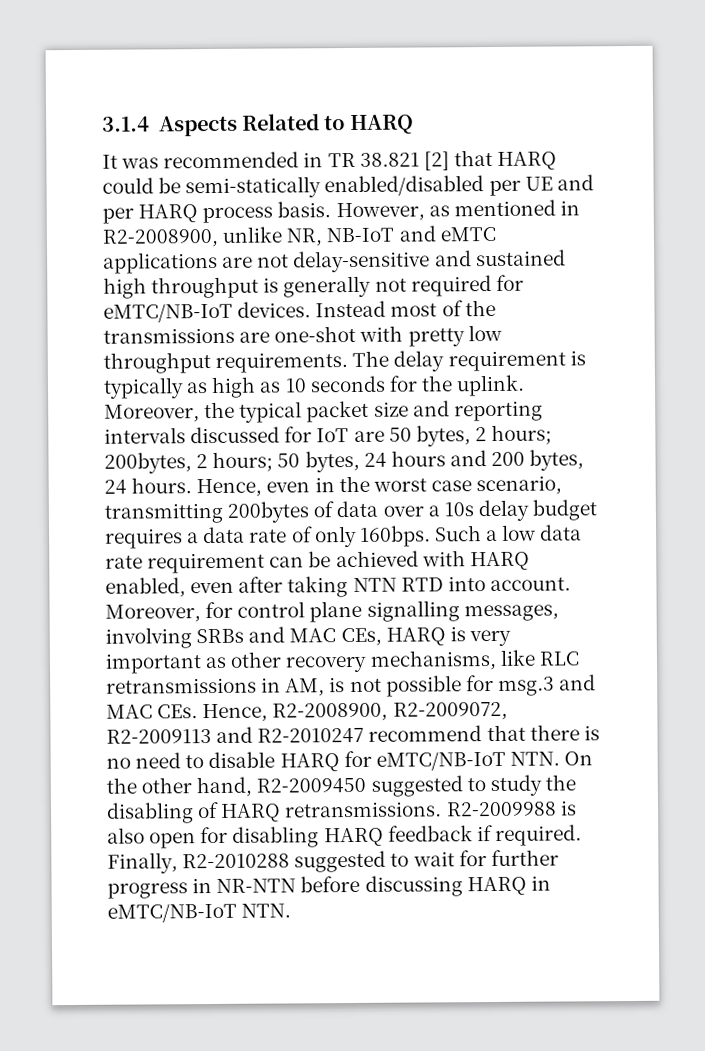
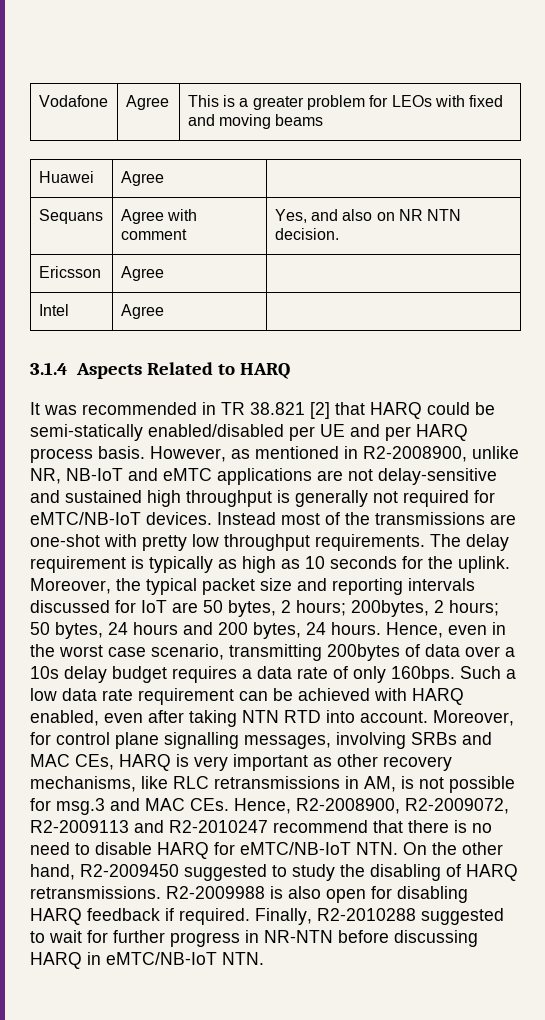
+ Vodafone | Agree | This is a greater problem for LEOs with fixed and moving beams
+ Huawei | Agree |
+ Sequans | Agree with comment | Yes, and also on NR NTN decision.
+ Ericsson | Agree |
+ Intel | Agree |

